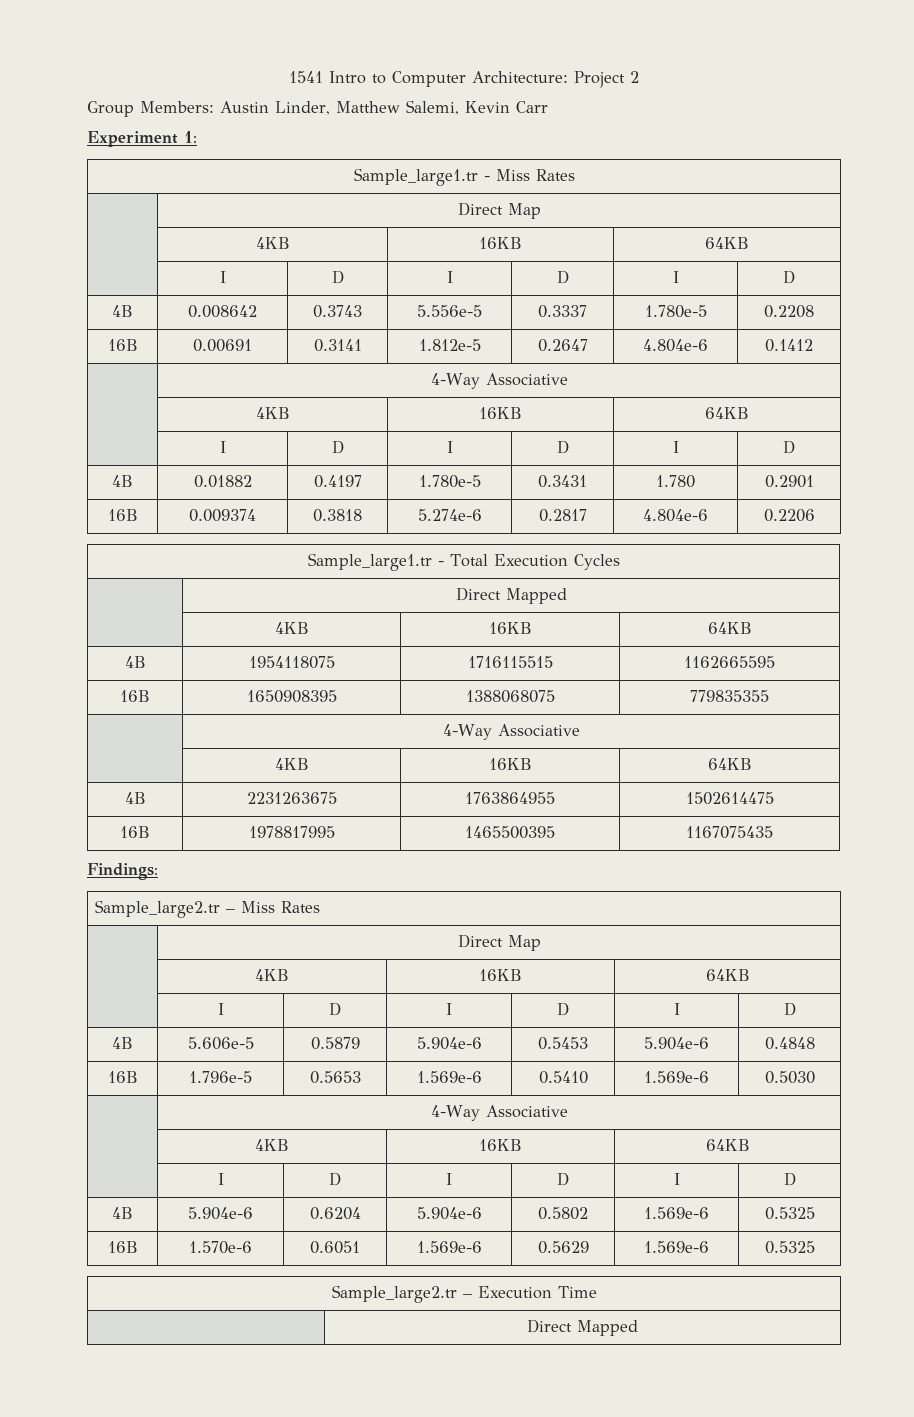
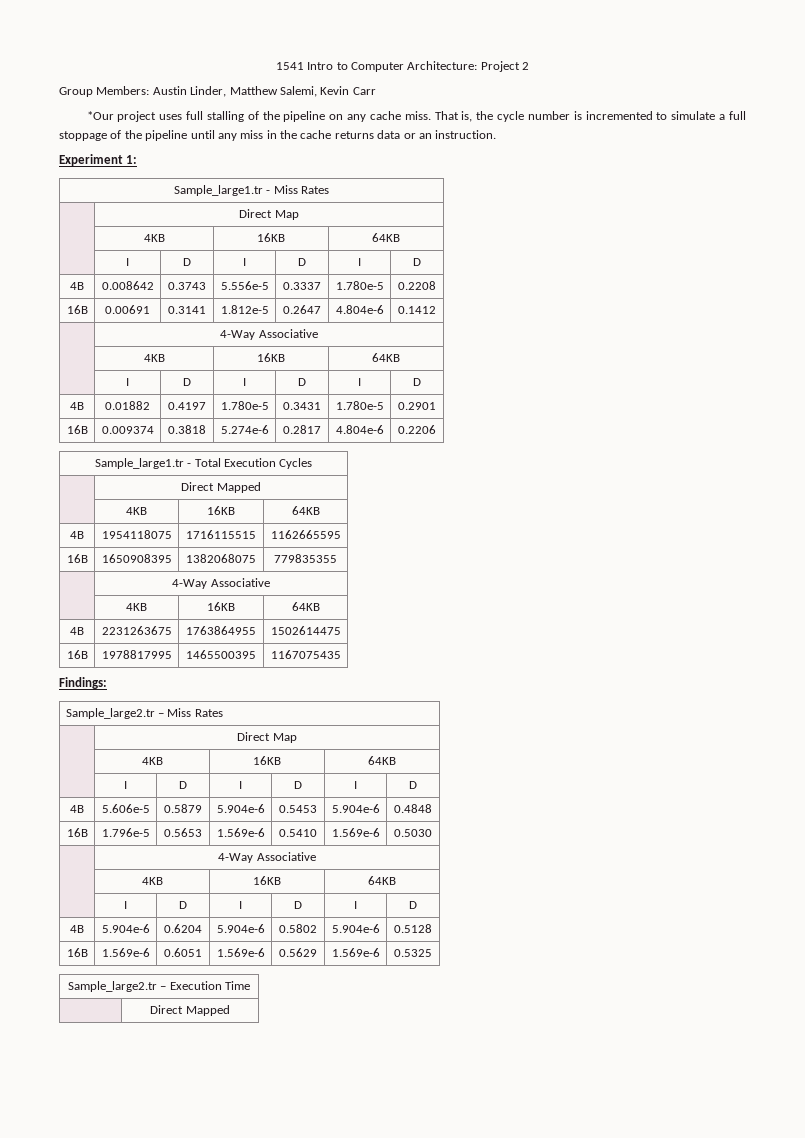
+ *Our project uses full stalling of the pipeline on any cache miss. That is, the cycle number is incremented to simulate a full stoppage of the pipeline until any miss in the cache returns data or an instruction.
- 4B | 0.01882 | 0.4197 | 1.780e-5 | 0.3431 | 1.780 | 0.2901
+ 4B | 0.01882 | 0.4197 | 1.780e-5 | 0.3431 | 1.780e-5 | 0.2901
- 16B | 1650908395 | 1388068075 | 779835355
+ 16B | 1650908395 | 1382068075 | 779835355
- 4B | 5.904e-6 | 0.6204 | 5.904e-6 | 0.5802 | 1.569e-6 | 0.5325
- 16B | 1.570e-6 | 0.6051 | 1.569e-6 | 0.5629 | 1.569e-6 | 0.5325
+ 4B | 5.904e-6 | 0.6204 | 5.904e-6 | 0.5802 | 5.904e-6 | 0.5128
+ 16B | 1.569e-6 | 0.6051 | 1.569e-6 | 0.5629 | 1.569e-6 | 0.5325

